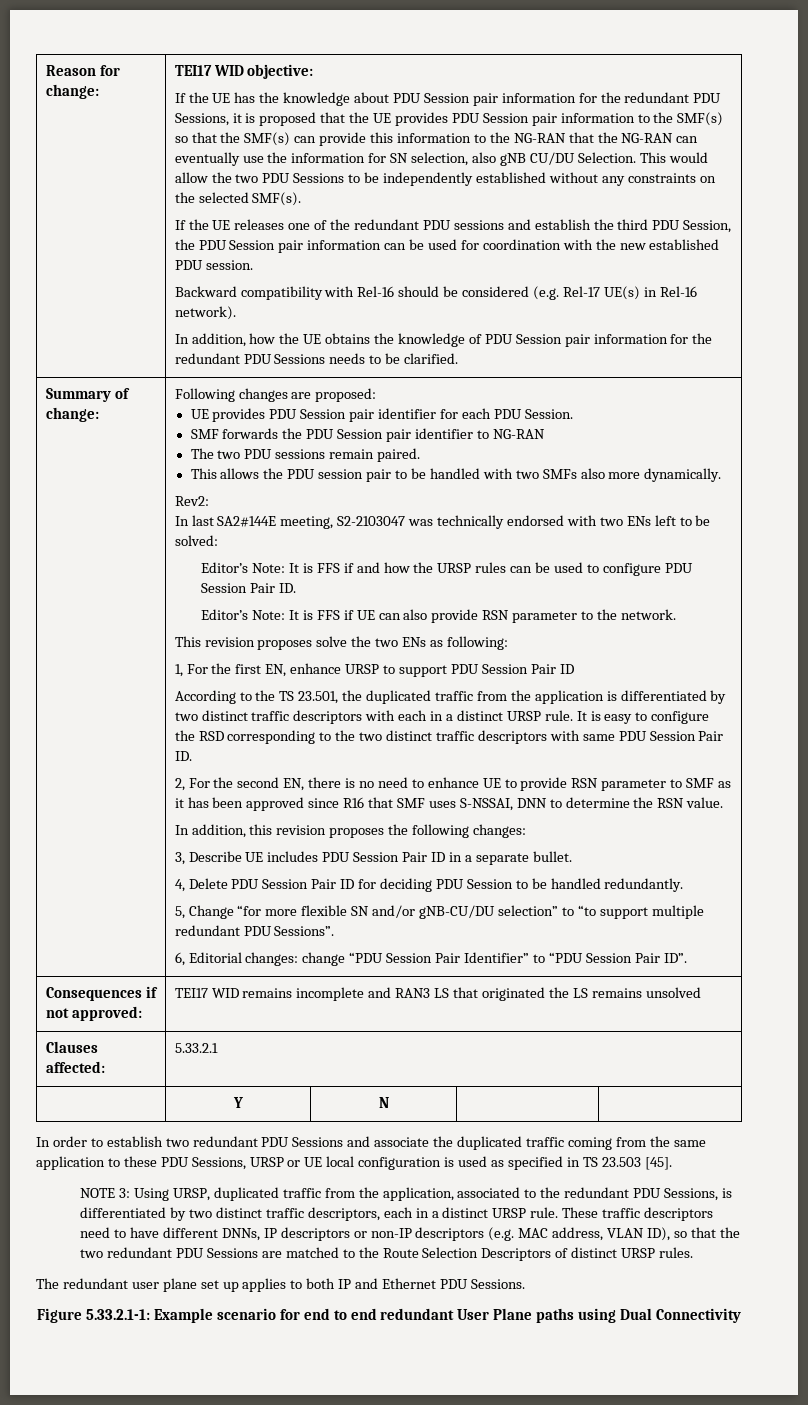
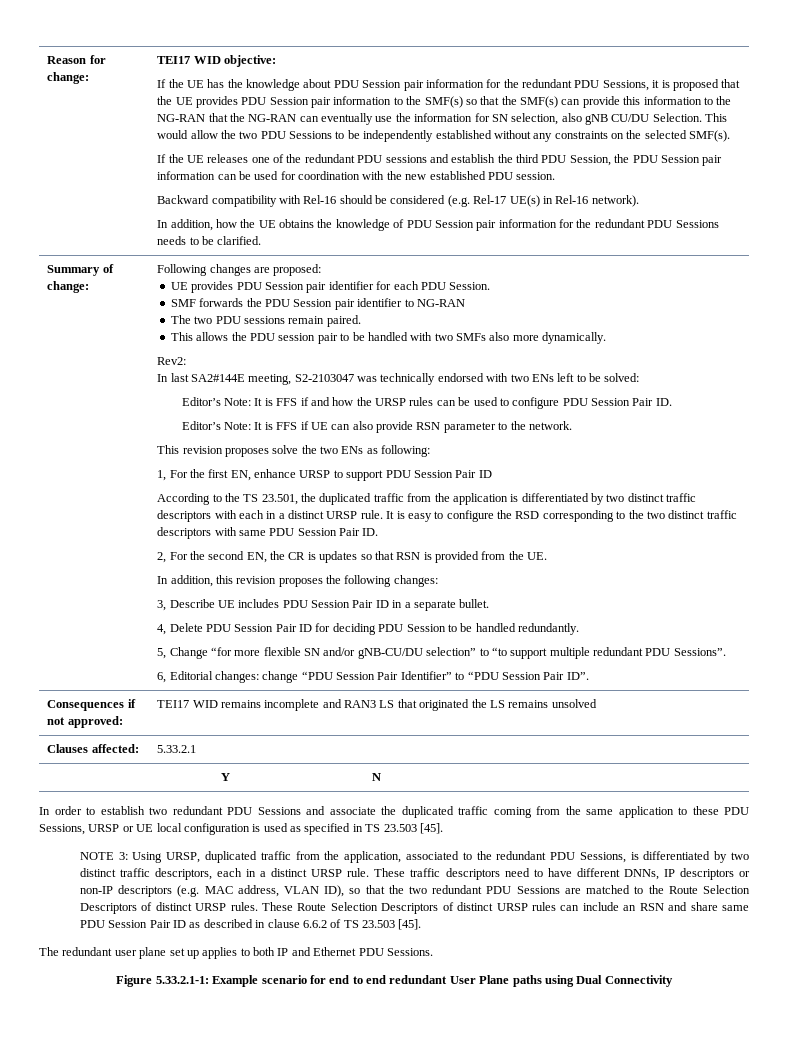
- 2, For the second EN, there is no need to enhance UE to provide RSN parameter to SMF as it has been approved since R16 that SMF uses S-NSSAI, DNN to determine the RSN value.
+ 2, For the second EN, the CR is updates so that RSN is provided from the UE.
+ These Route Selection Descriptors of distinct URSP rules can include an RSN and share same PDU Session Pair ID as described in clause 6.6.2 of TS 23.503 [45].

